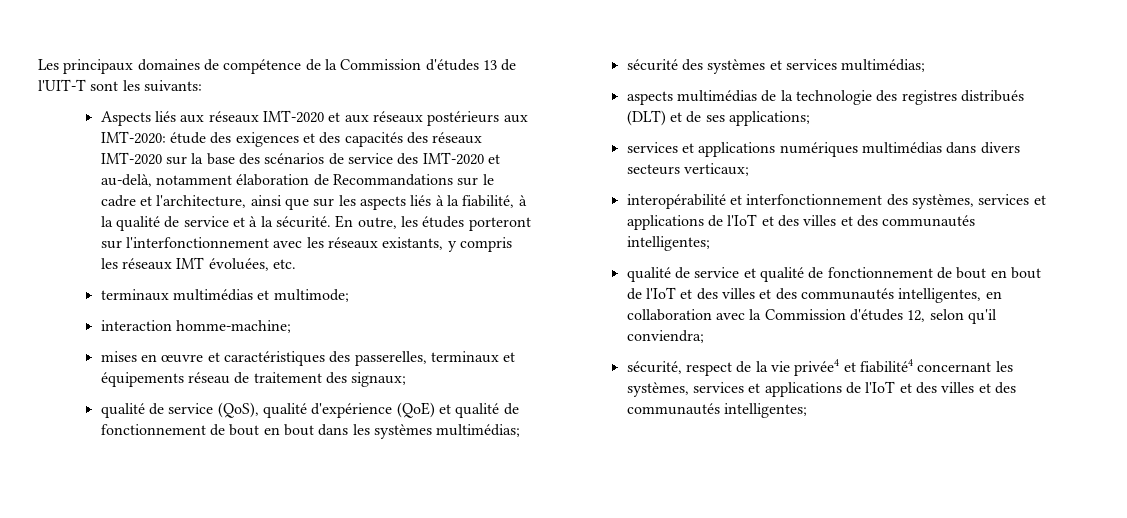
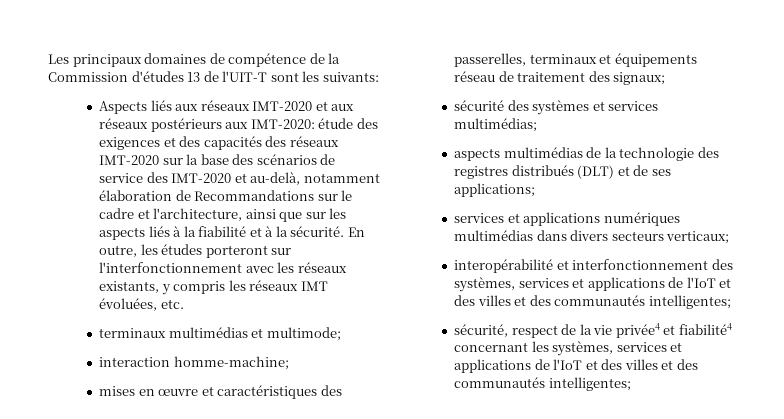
- Aspects liés aux réseaux IMT-2020 et aux réseaux postérieurs aux IMT-2020: étude des exigences et des capacités des réseaux IMT-2020 sur la base des scénarios de service des IMT-2020 et au-delà, notamment élaboration de Recommandations sur le cadre et l'architecture, ainsi que sur les aspects liés à la fiabilité, à la qualité de service et à la sécurité.
+ Aspects liés aux réseaux IMT-2020 et aux réseaux postérieurs aux IMT-2020: étude des exigences et des capacités des réseaux IMT-2020 sur la base des scénarios de service des IMT-2020 et au-delà, notamment élaboration de Recommandations sur le cadre et l'architecture, ainsi que sur les aspects liés à la fiabilité et à la sécurité.
- qualité de service (QoS), qualité d'expérience (QoE) et qualité de fonctionnement de bout en bout dans les systèmes multimédias;
- qualité de service et qualité de fonctionnement de bout en bout de l'IoT et des villes et des communautés intelligentes, en collaboration avec la Commission d'études 12, selon qu'il conviendra;

